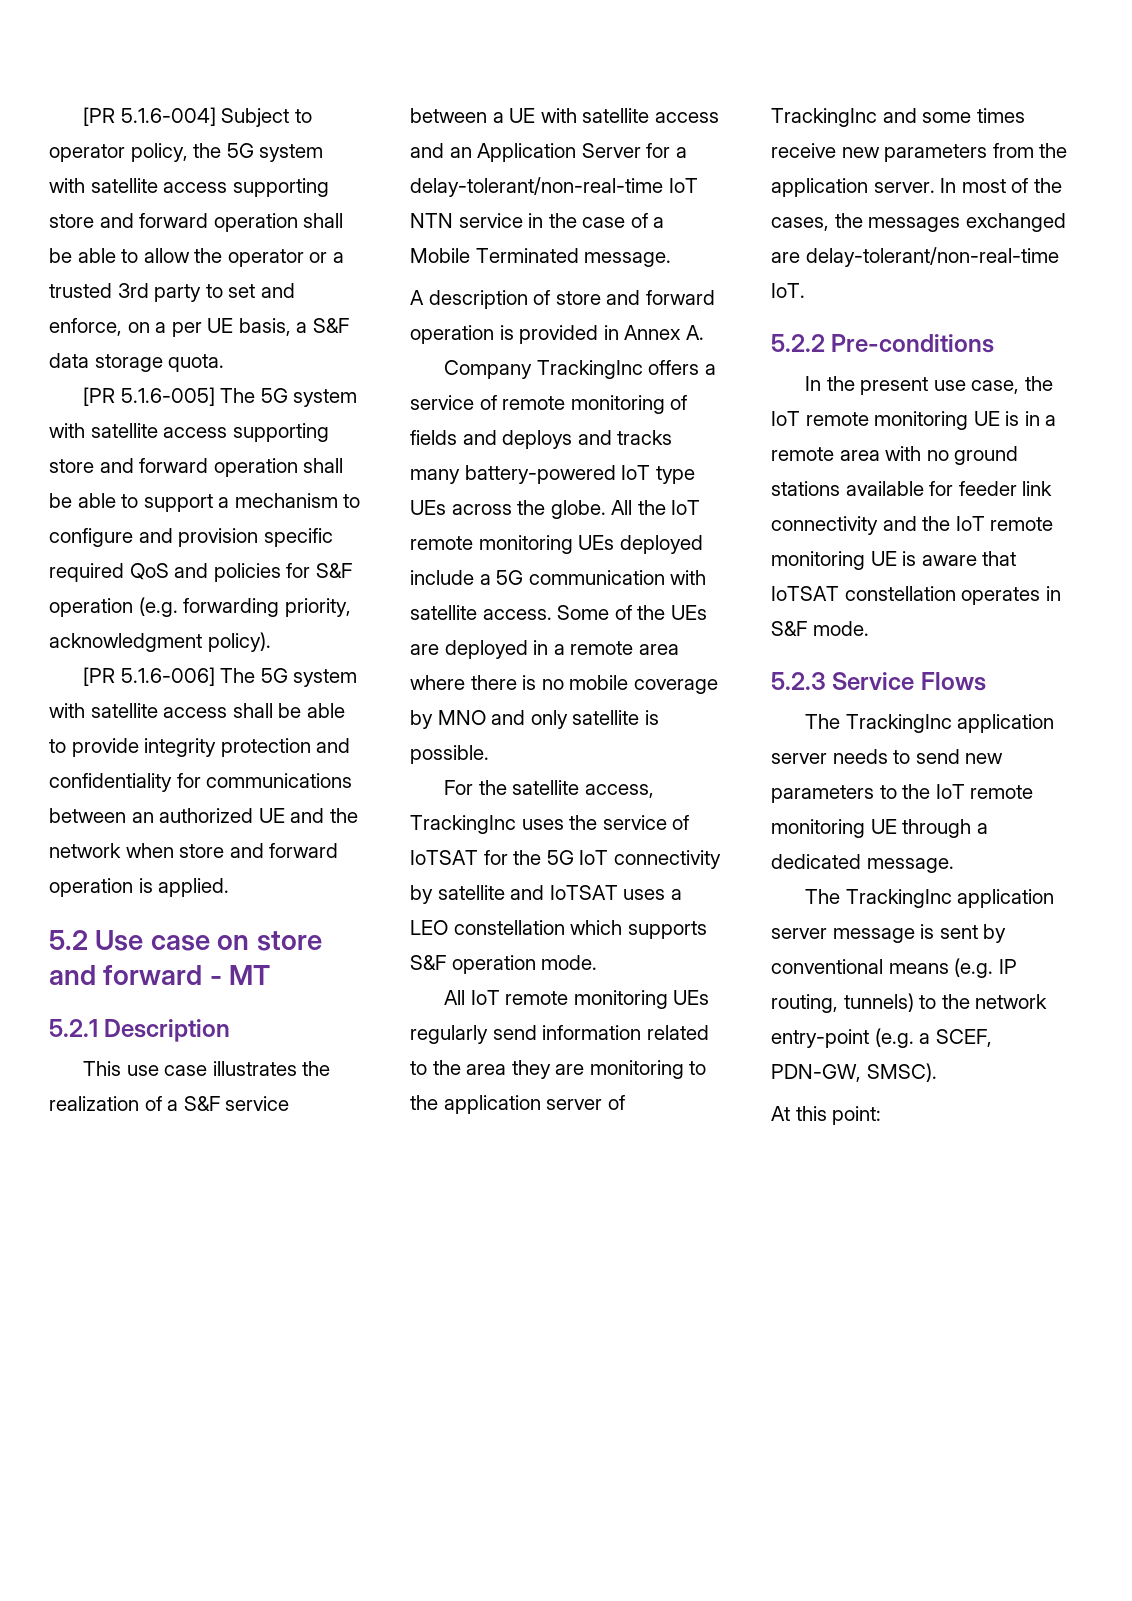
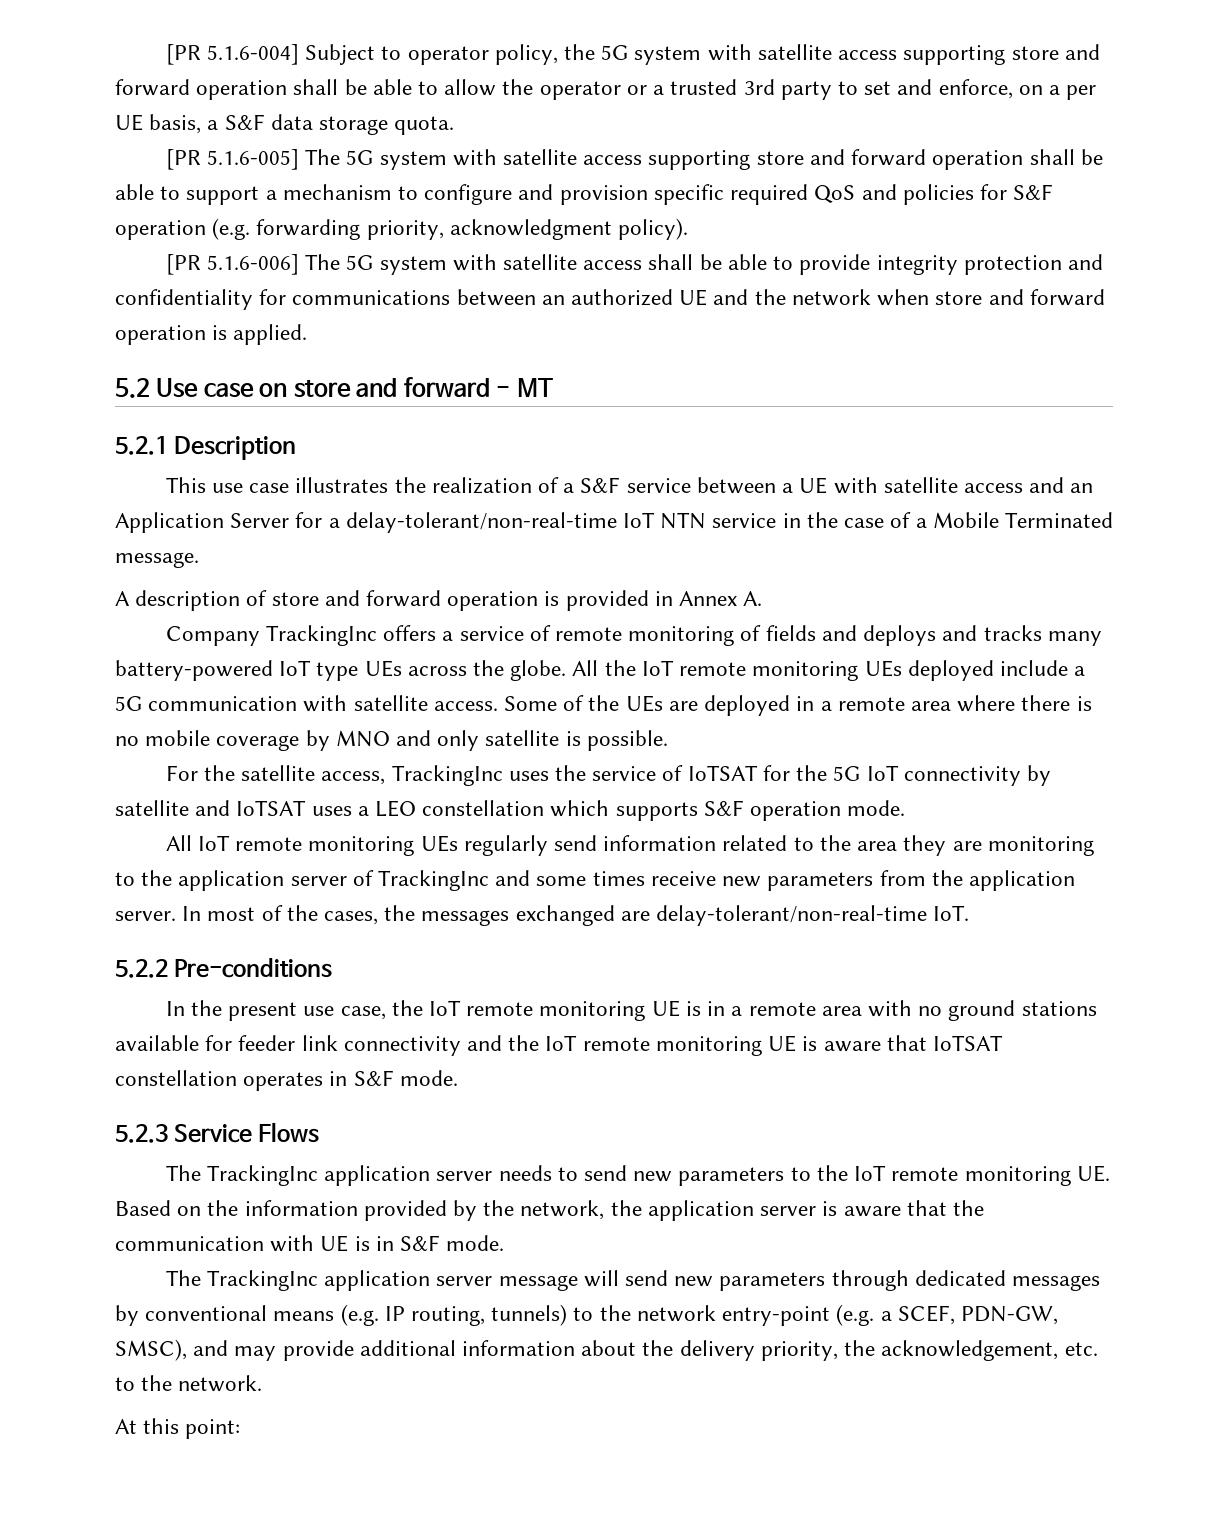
- The TrackingInc application server needs to send new parameters to the IoT remote monitoring UE through a dedicated message.
+ The TrackingInc application server needs to send new parameters to the IoT remote monitoring UE. Based on the information provided by the network, the application server is aware that the communication with UE is in S&F mode.
- The TrackingInc application server message is sent by conventional means (e.g. IP routing, tunnels) to the network entry-point (e.g. a SCEF, PDN-GW, SMSC).
+ The TrackingInc application server message will send new parameters through dedicated messages by conventional means (e.g. IP routing, tunnels) to the network entry-point (e.g. a SCEF, PDN-GW, SMSC), and may provide additional information about the delivery priority, the acknowledgement, etc. to the network.

